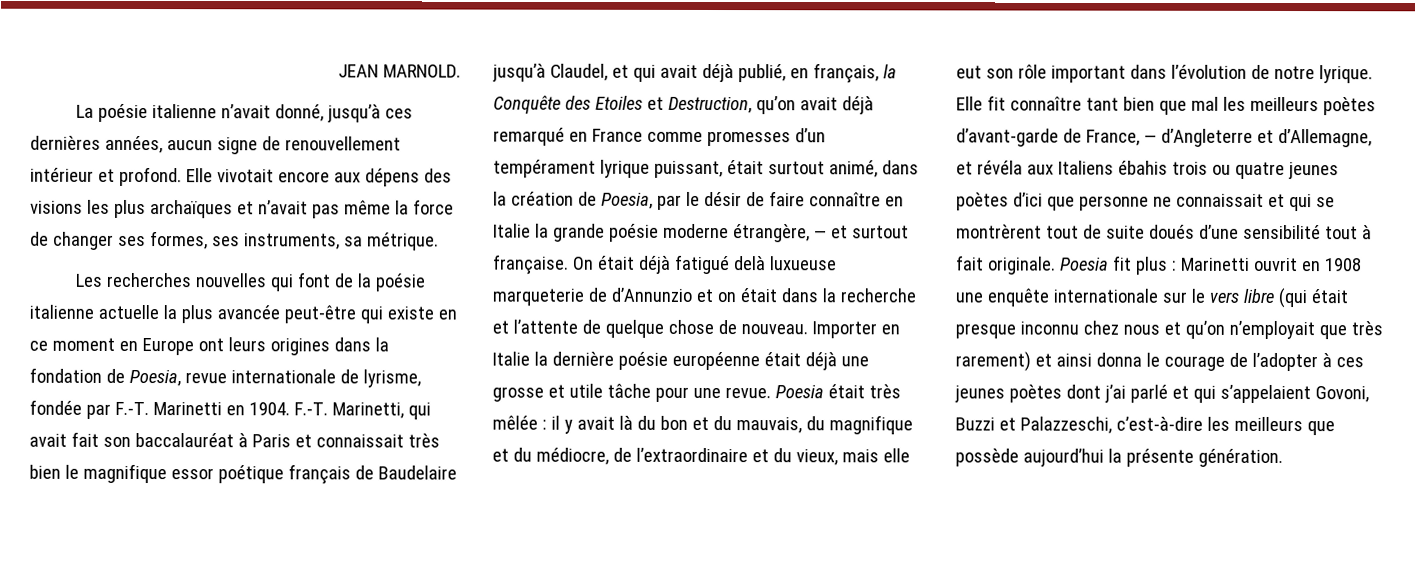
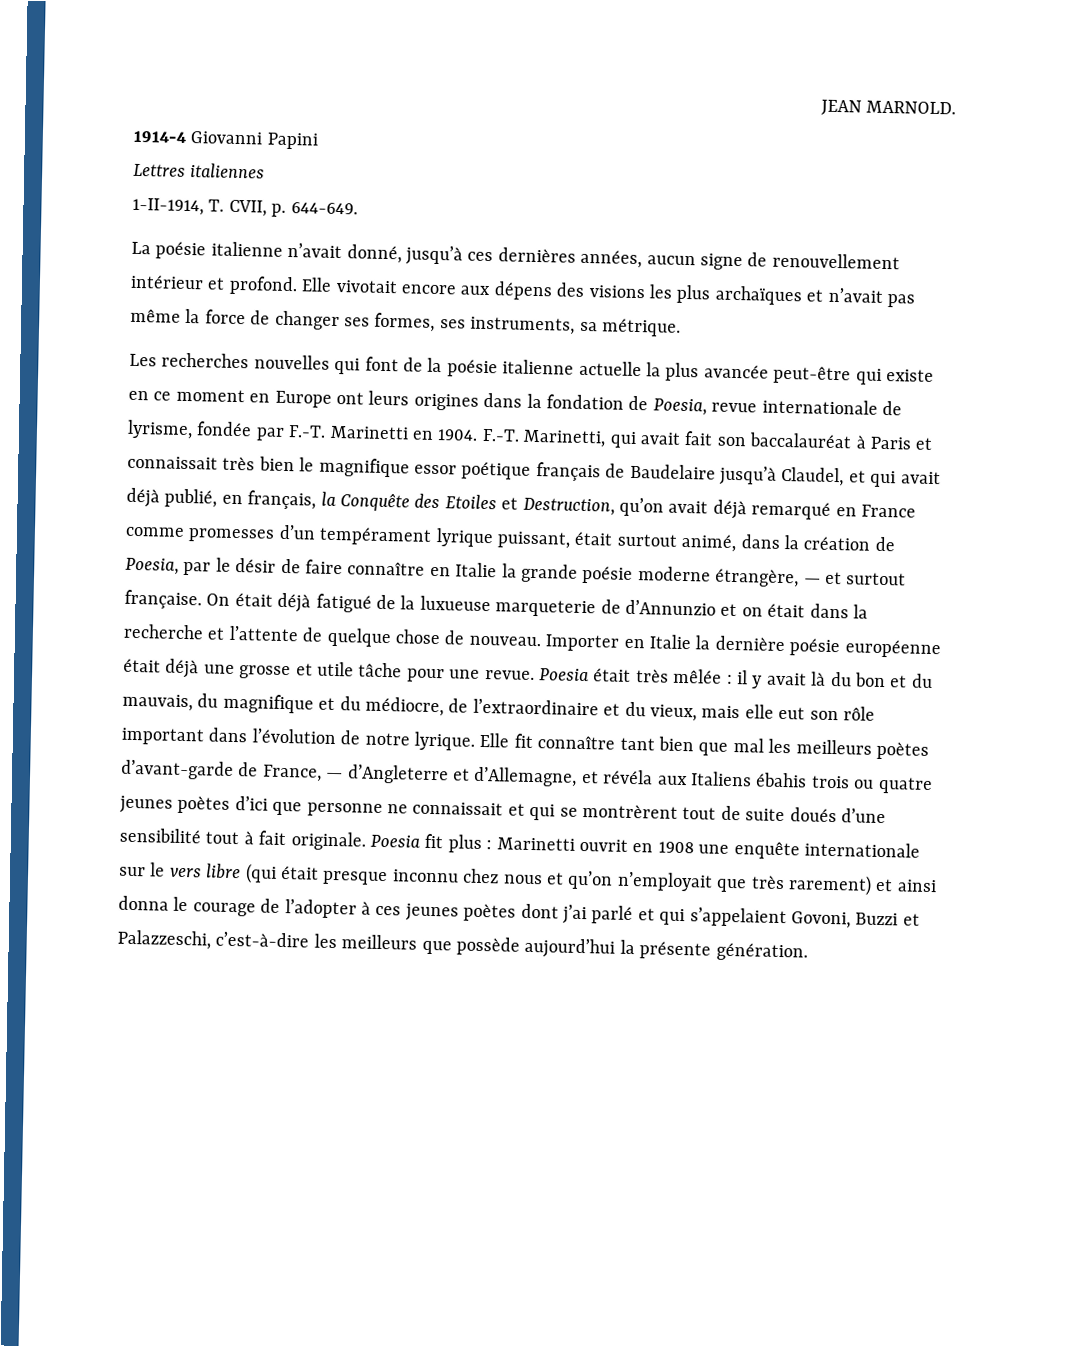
+ 1914-4 Giovanni Papini
+ Lettres italiennes
+ 1-II-1914, T. CVII, p. 644-649.
- On était déjà fatigué delà luxueuse marqueterie de d’Annunzio et on était dans la recherche et l’attente de quelque chose de nouveau.
+ On était déjà fatigué de la luxueuse marqueterie de d’Annunzio et on était dans la recherche et l’attente de quelque chose de nouveau.

